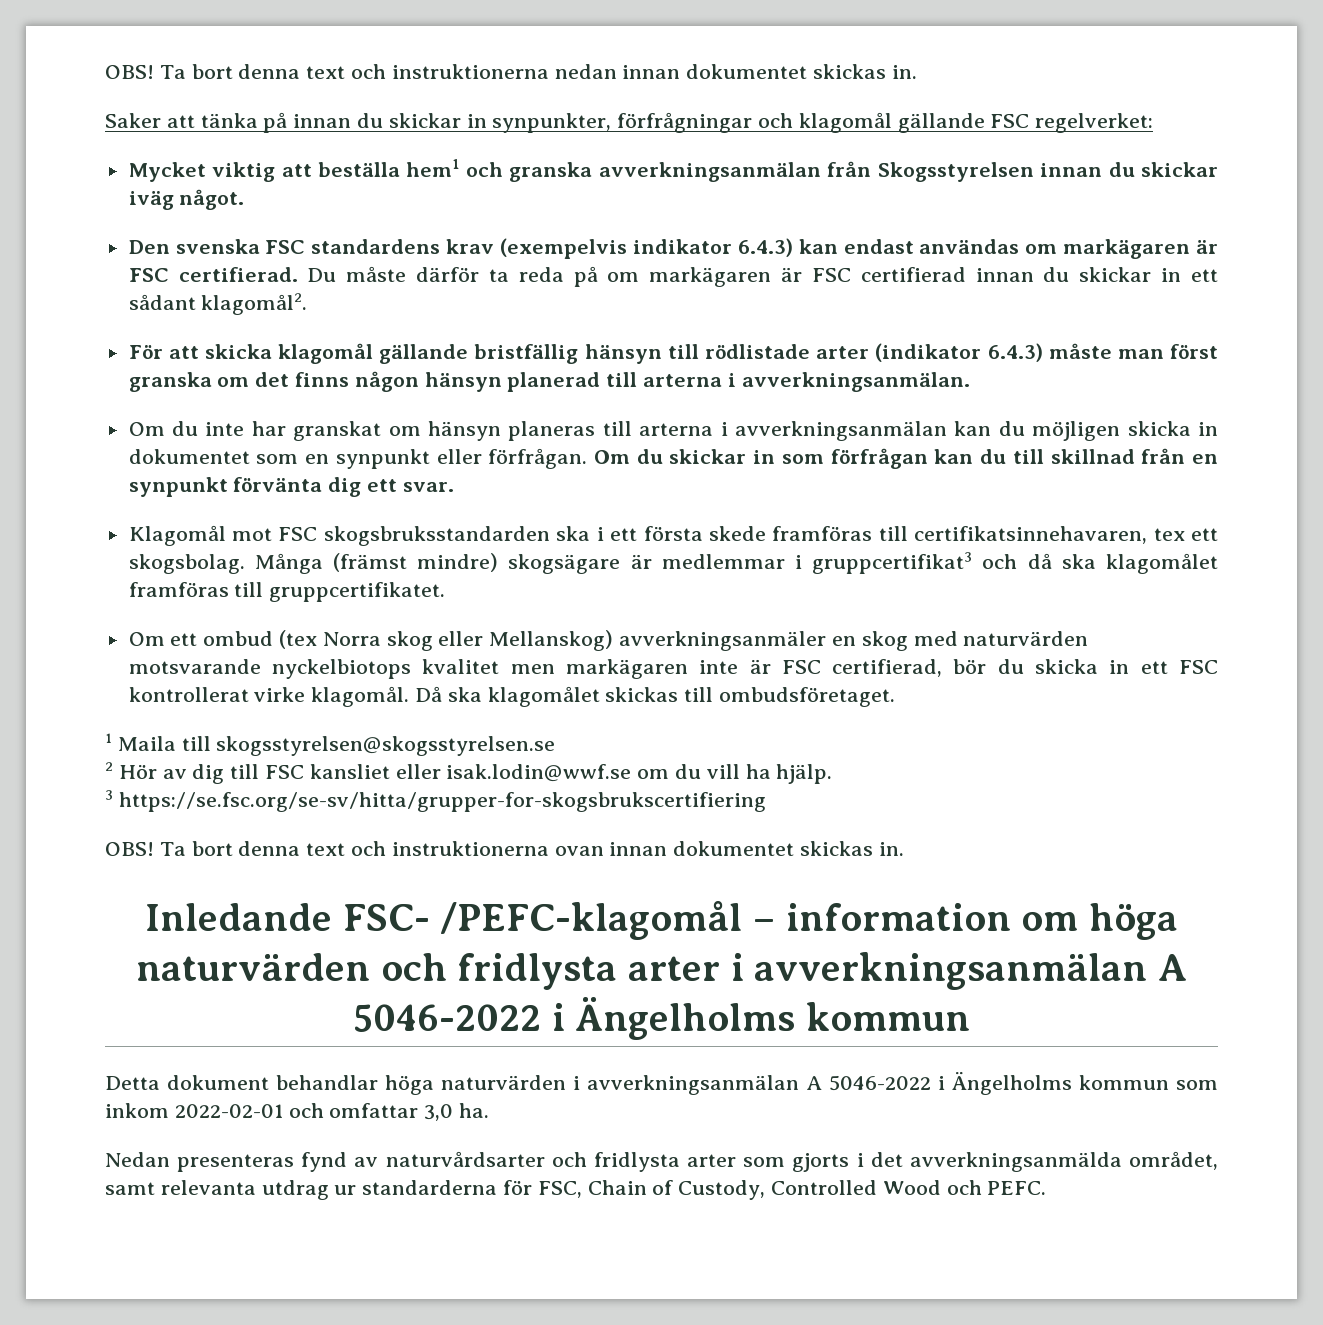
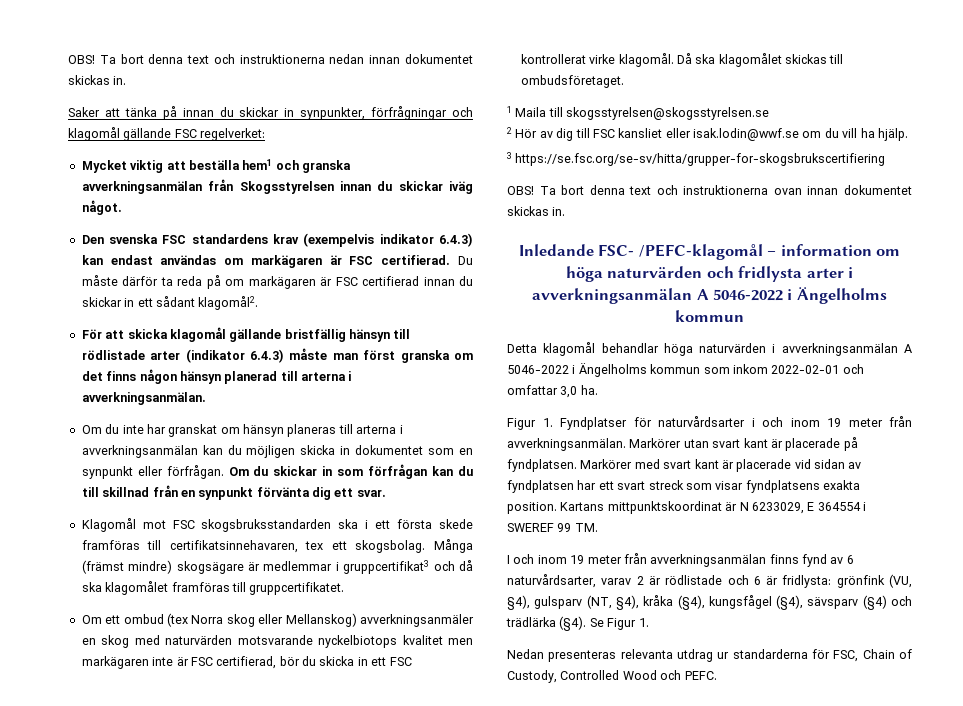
- Detta dokument behandlar höga naturvärden i avverkningsanmälan A 5046-2022 i Ängelholms kommun som inkom 2022-02-01 och omfattar 3,0 ha.
+ Detta klagomål behandlar höga naturvärden i avverkningsanmälan A 5046-2022 i Ängelholms kommun som inkom 2022-02-01 och omfattar 3,0 ha.
- Nedan presenteras fynd av naturvårdsarter och fridlysta arter som gjorts i det avverkningsanmälda området, samt relevanta utdrag ur standarderna för FSC, Chain of Custody, Controlled Wood och PEFC.
+ Figur 1. Fyndplatser för naturvårdsarter i och inom 19 meter från avverkningsanmälan. Markörer utan svart kant är placerade på fyndplatsen. Markörer med svart kant är placerade vid sidan av fyndplatsen har ett svart streck som visar fyndplatsens exakta position. Kartans mittpunktskoordinat är N 6233029, E 364554 i SWEREF 99 TM.
+ I och inom 19 meter från avverkningsanmälan finns fynd av 6 naturvårdsarter, varav 2 är rödlistade och 6 är fridlysta: grönfink (VU, §4), gulsparv (NT, §4), kråka (§4), kungsfågel (§4), sävsparv (§4) och trädlärka (§4). Se Figur 1.
+ Nedan presenteras relevanta utdrag ur standarderna för FSC, Chain of Custody, Controlled Wood och PEFC.

